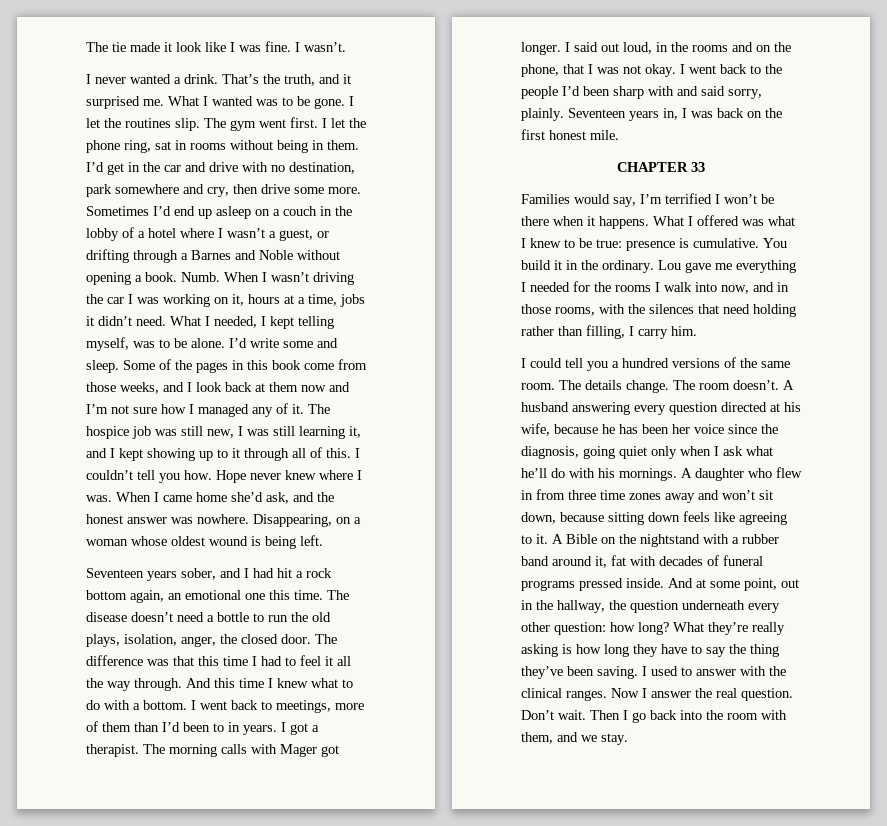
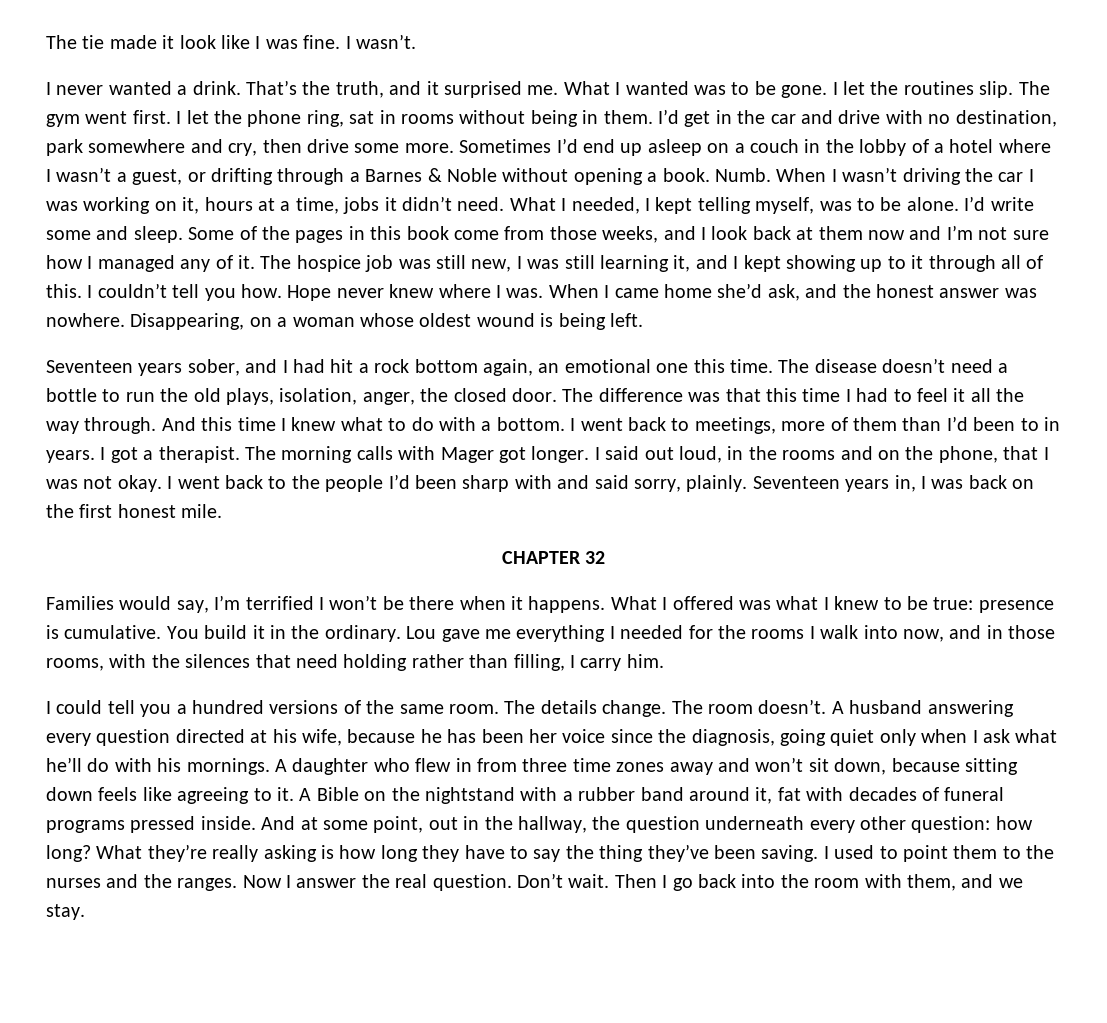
- Sometimes I’d end up asleep on a couch in the lobby of a hotel where I wasn’t a guest, or drifting through a Barnes and Noble without opening a book.
+ Sometimes I’d end up asleep on a couch in the lobby of a hotel where I wasn’t a guest, or drifting through a Barnes & Noble without opening a book.
- CHAPTER 33
+ CHAPTER 32
- I used to answer with the clinical ranges.
+ I used to point them to the nurses and the ranges.

